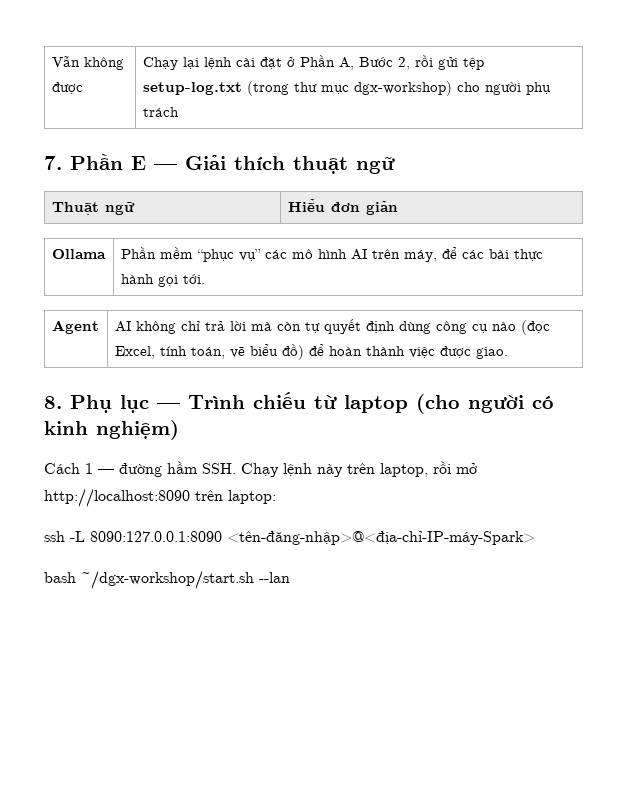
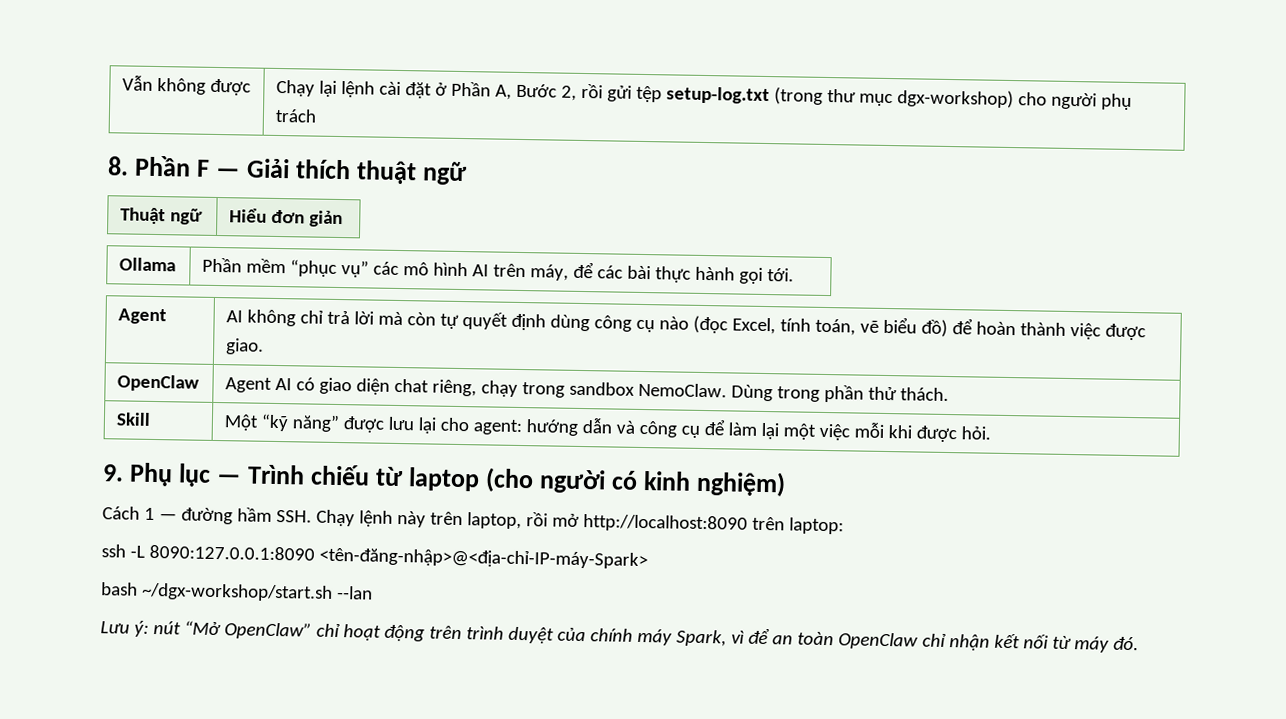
- 7. Phần E — Giải thích thuật ngữ
+ 8. Phần F — Giải thích thuật ngữ
- 8. Phụ lục — Trình chiếu từ laptop (cho người có kinh nghiệm)
+ OpenClaw | Agent AI có giao diện chat riêng, chạy trong sandbox NemoClaw. Dùng trong phần thử thách.
+ Skill | Một “kỹ năng” được lưu lại cho agent: hướng dẫn và công cụ để làm lại một việc mỗi khi được hỏi.
+ 9. Phụ lục — Trình chiếu từ laptop (cho người có kinh nghiệm)
+ Lưu ý: nút “Mở OpenClaw” chỉ hoạt động trên trình duyệt của chính máy Spark, vì để an toàn OpenClaw chỉ nhận kết nối từ máy đó.

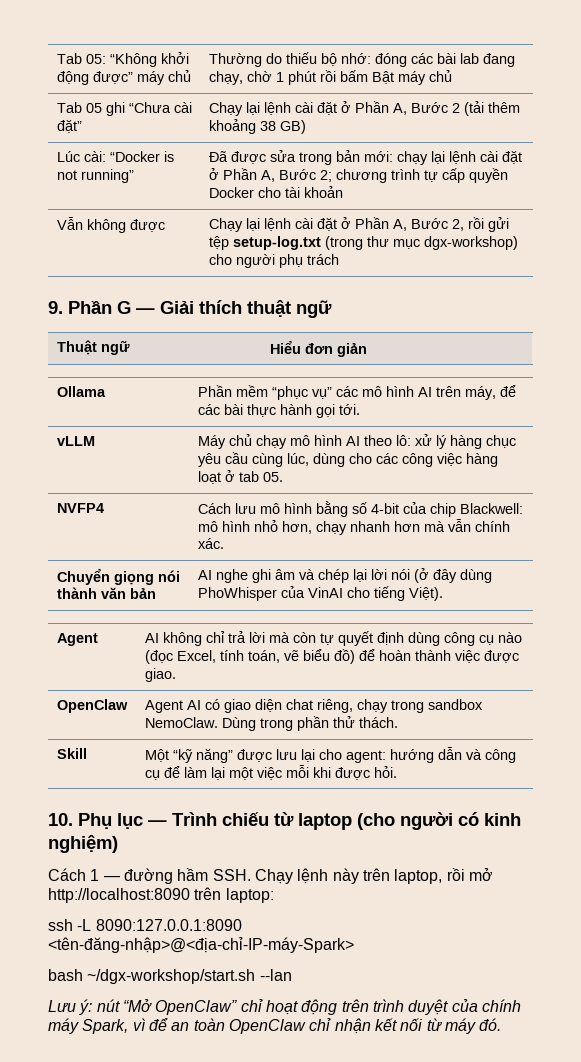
+ Tab 05: “Không khởi động được” máy chủ | Thường do thiếu bộ nhớ: đóng các bài lab đang chạy, chờ 1 phút rồi bấm Bật máy chủ
+ Tab 05 ghi “Chưa cài đặt” | Chạy lại lệnh cài đặt ở Phần A, Bước 2 (tải thêm khoảng 38 GB)
+ Lúc cài: “Docker is not running” | Đã được sửa trong bản mới: chạy lại lệnh cài đặt ở Phần A, Bước 2; chương trình tự cấp quyền Docker cho tài khoản
- 8. Phần F — Giải thích thuật ngữ
+ 9. Phần G — Giải thích thuật ngữ
+ vLLM | Máy chủ chạy mô hình AI theo lô: xử lý hàng chục yêu cầu cùng lúc, dùng cho các công việc hàng loạt ở tab 05.
+ NVFP4 | Cách lưu mô hình bằng số 4-bit của chip Blackwell: mô hình nhỏ hơn, chạy nhanh hơn mà vẫn chính xác.
+ Chuyển giọng nói thành văn bản | AI nghe ghi âm và chép lại lời nói (ở đây dùng PhoWhisper của VinAI cho tiếng Việt).
- 9. Phụ lục — Trình chiếu từ laptop (cho người có kinh nghiệm)
+ 10. Phụ lục — Trình chiếu từ laptop (cho người có kinh nghiệm)

